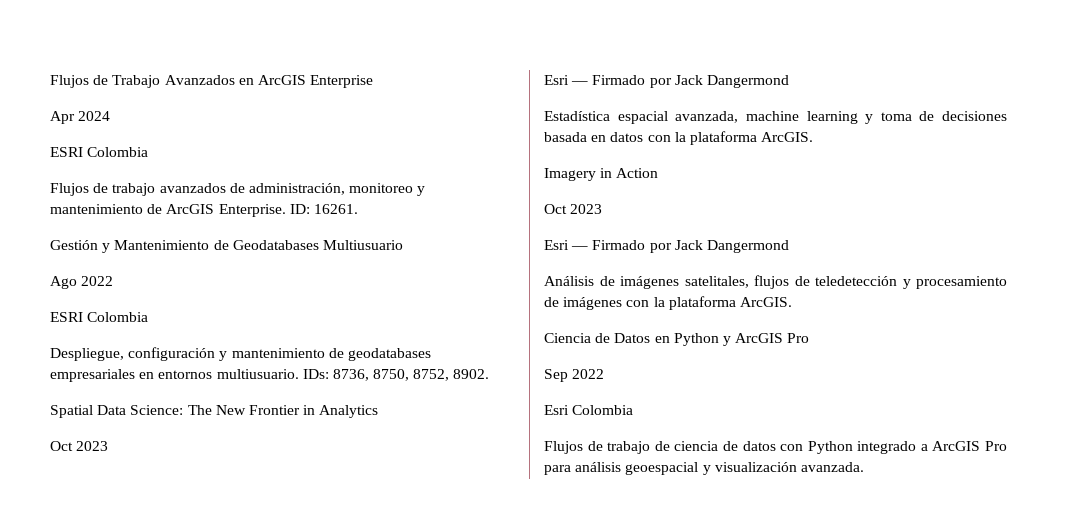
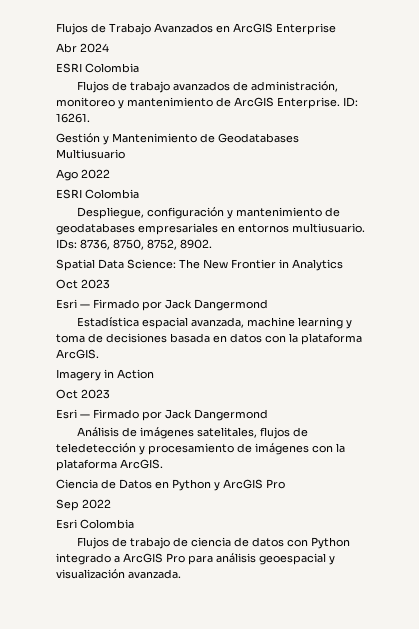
- Apr 2024
+ Abr 2024

